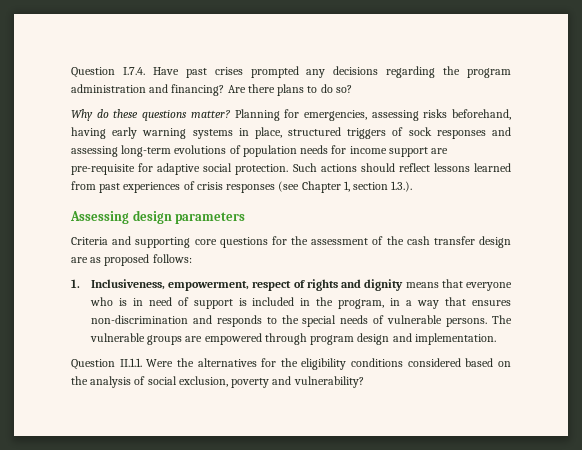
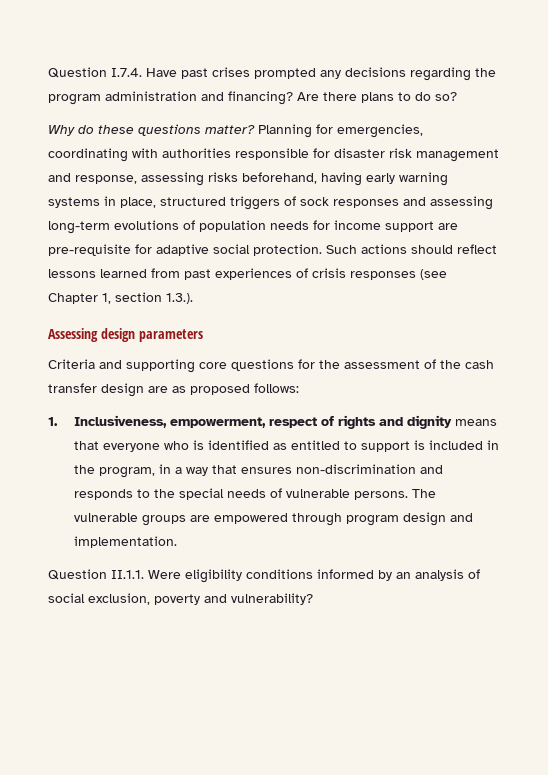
- Planning for emergencies, assessing risks beforehand, having early warning systems in place, structured triggers of sock responses and assessing long-term evolutions of population needs for income support are pre-requisite for adaptive social protection.
+ Planning for emergencies, coordinating with authorities responsible for disaster risk management and response, assessing risks beforehand, having early warning systems in place, structured triggers of sock responses and assessing long-term evolutions of population needs for income support are pre-requisite for adaptive social protection.
- 1. Inclusiveness, empowerment, respect of rights and dignity means that everyone who is in need of support is included in the program, in a way that ensures non-discrimination and responds to the special needs of vulnerable persons.
+ 1. Inclusiveness, empowerment, respect of rights and dignity means that everyone who is identified as entitled to support is included in the program, in a way that ensures non-discrimination and responds to the special needs of vulnerable persons.
- Question II.1.1. Were the alternatives for the eligibility conditions considered based on the analysis of social exclusion, poverty and vulnerability?
+ Question II.1.1. Were eligibility conditions informed by an analysis of social exclusion, poverty and vulnerability?

